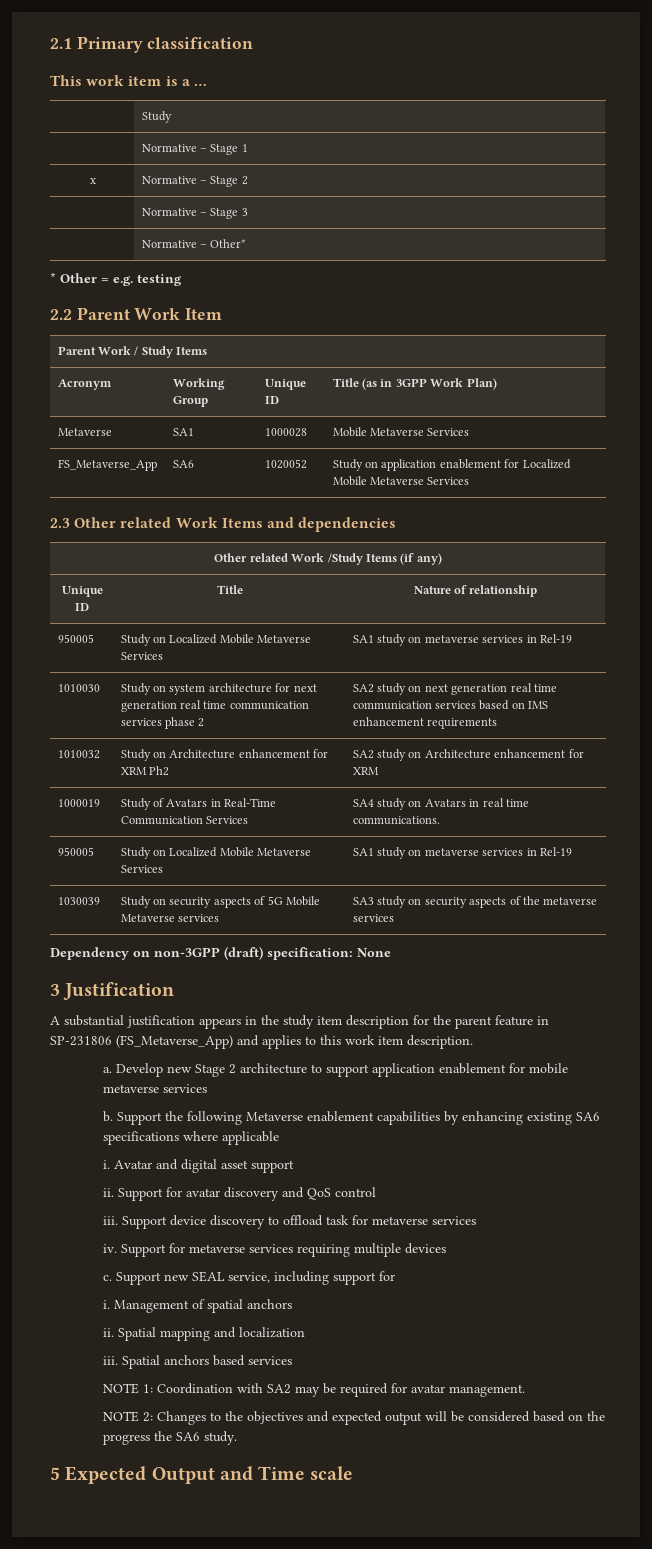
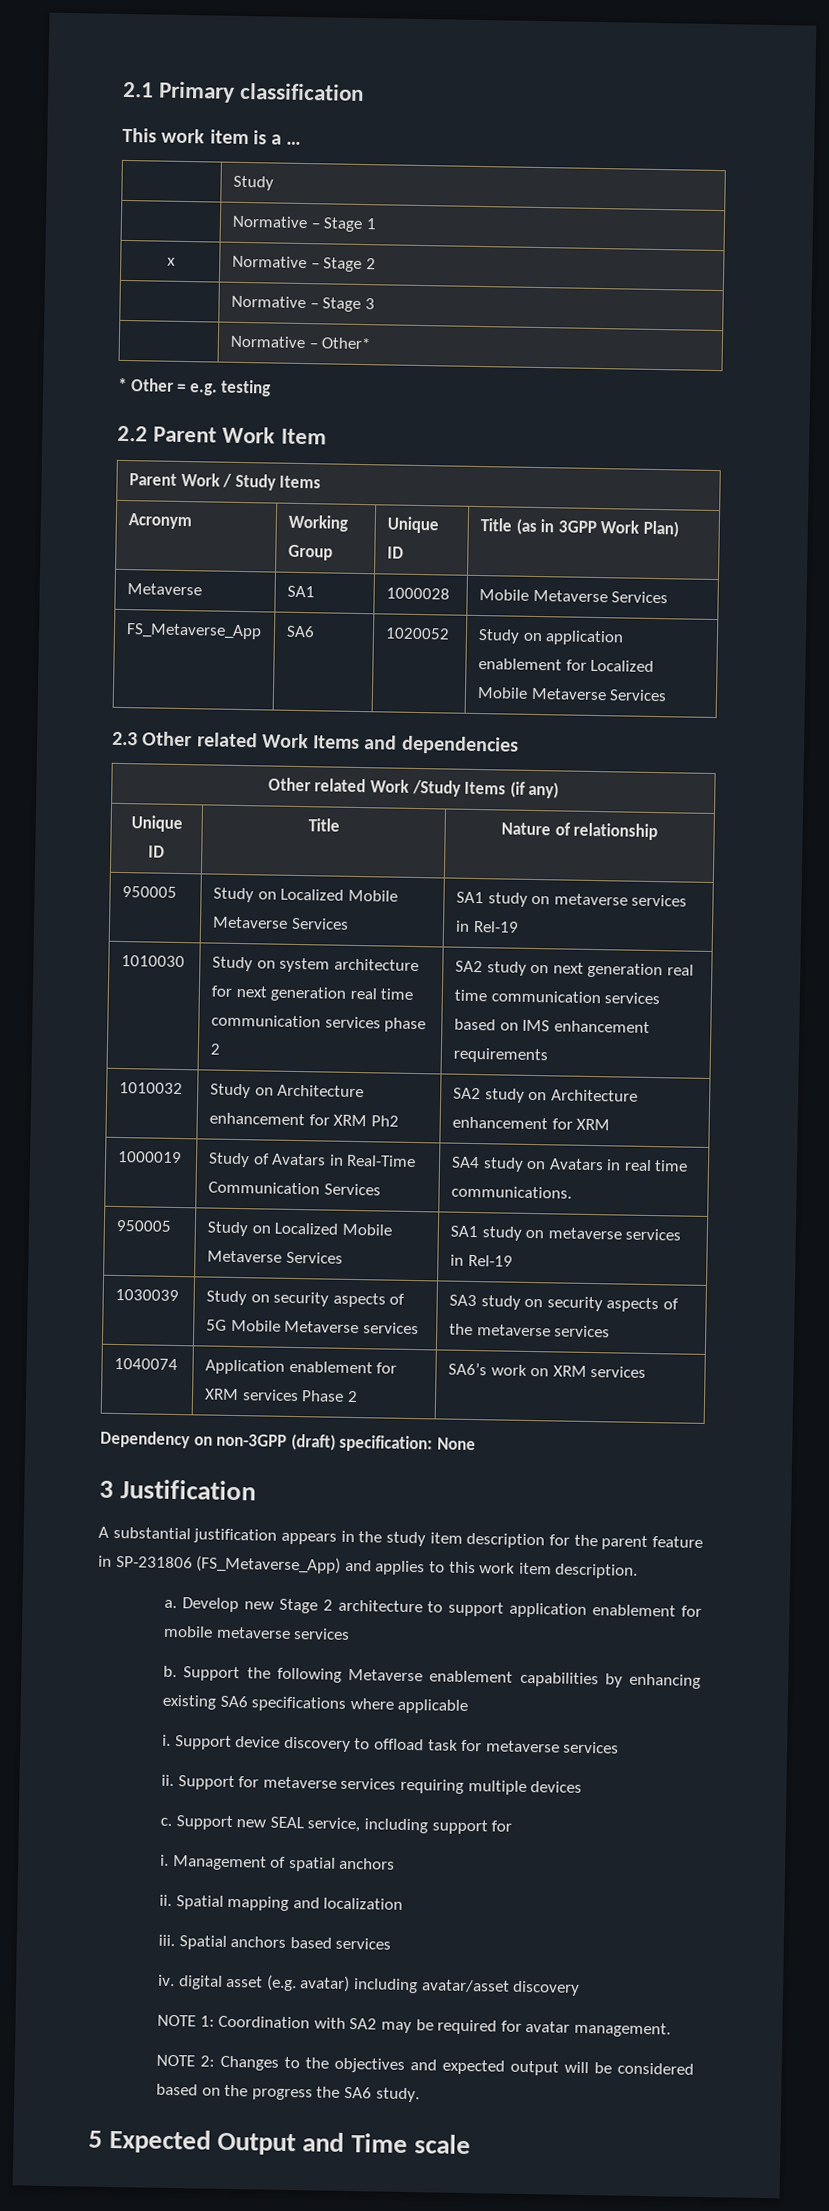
+ 1040074 | Application enablement for XRM services Phase 2 | SA6’s work on XRM services
- Avatar and digital asset support
- ii. Support for avatar discovery and QoS control
- iii.
  Support device discovery to offload task for metaverse services
- iv.
+ ii.
+ iv. digital asset (e.g. avatar) including avatar/asset discovery

